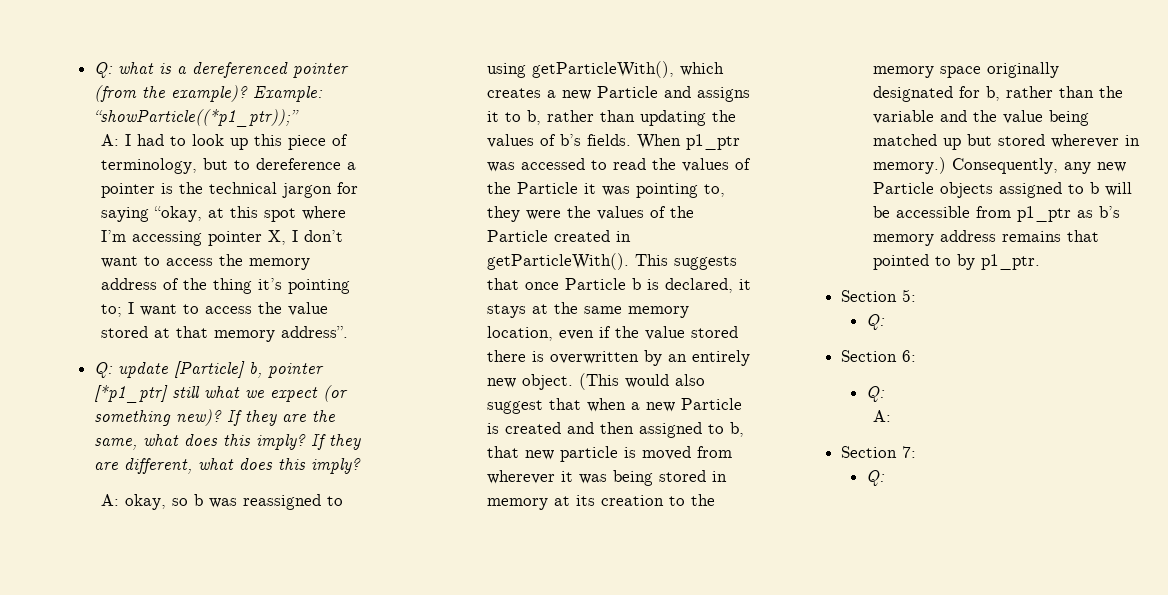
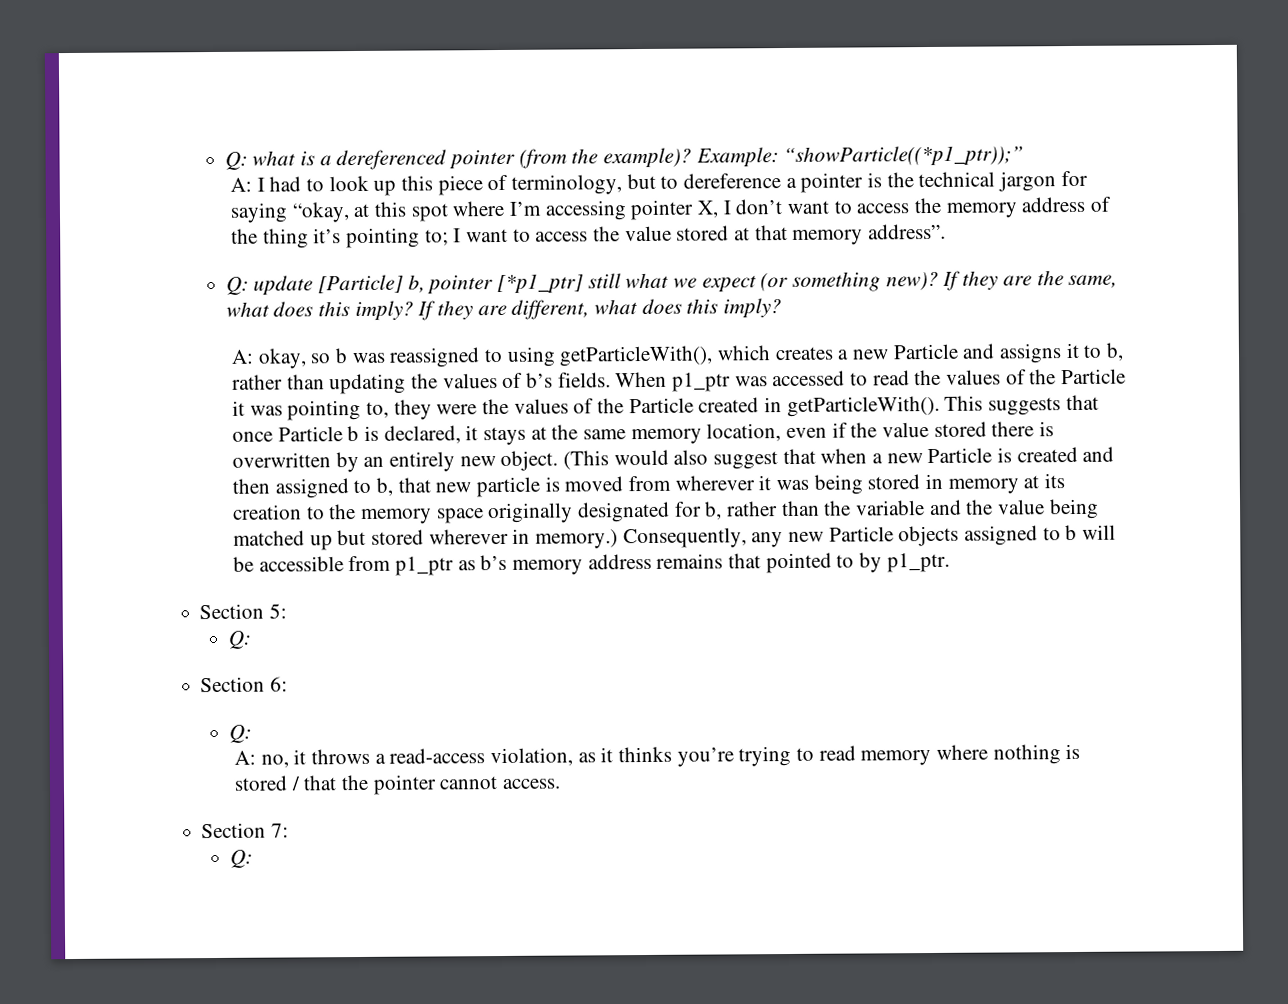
  Section 6:
  Q:
- A:
+ A: no, it throws a read-access violation, as it thinks you’re trying to read memory where nothing is stored / that the pointer cannot access.

